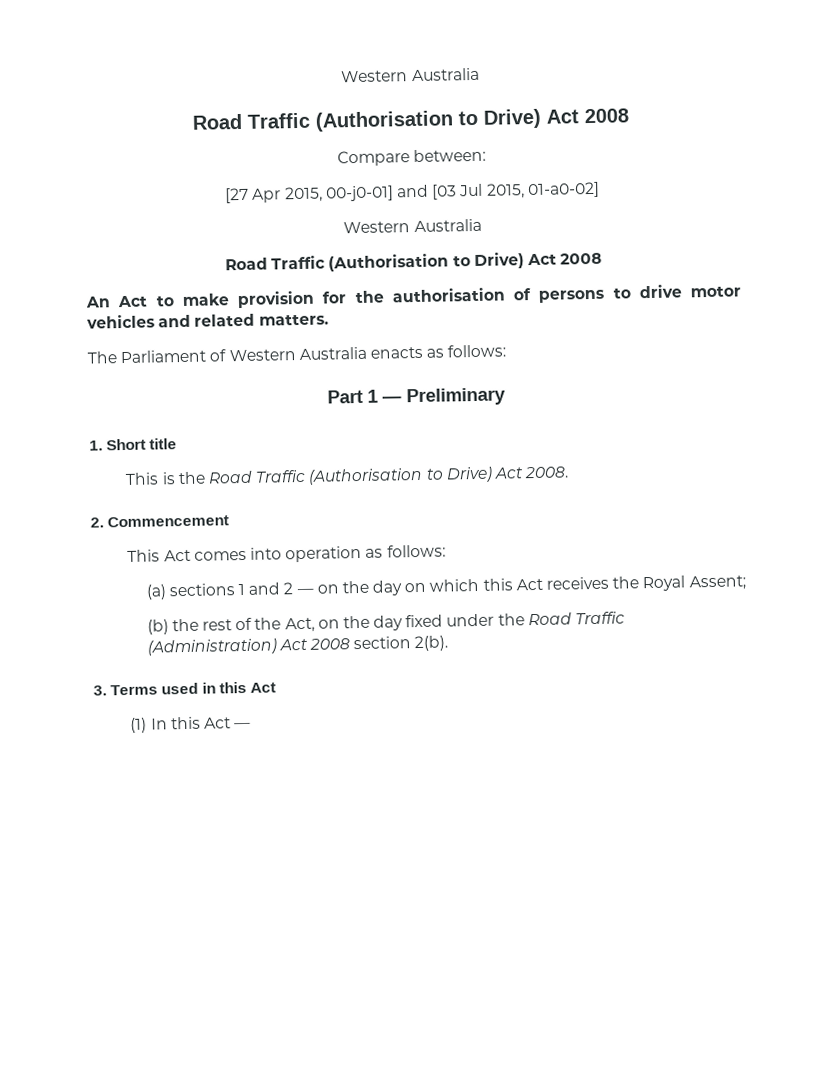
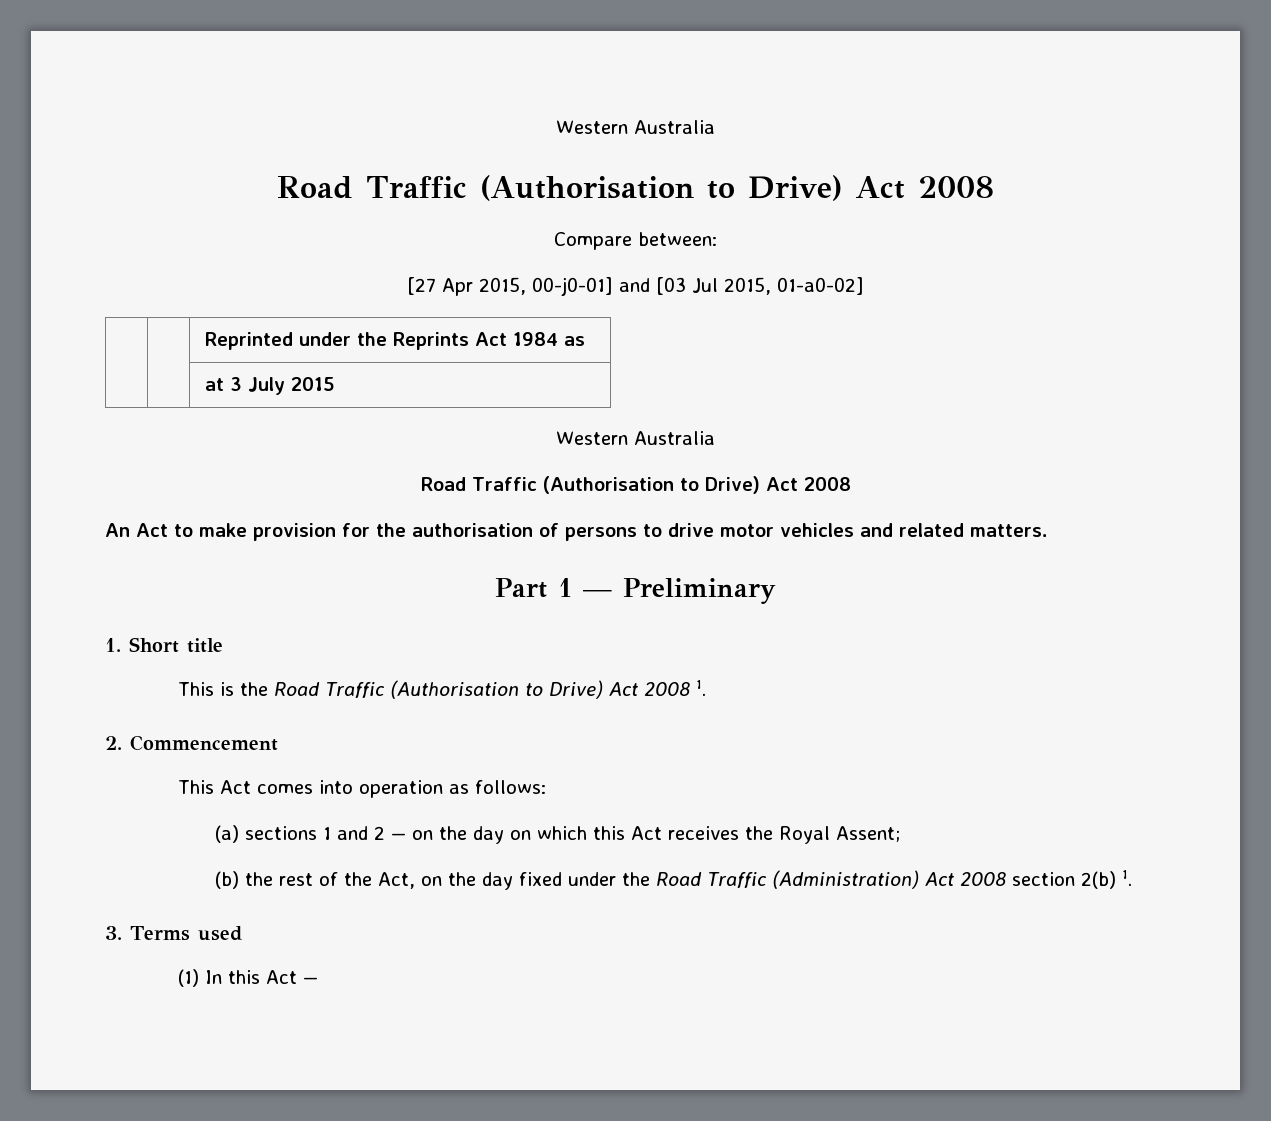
+ | | Reprinted under the Reprints Act 1984 as
+ | | at 3 July 2015
- The Parliament of Western Australia enacts as follows:
- This is the Road Traffic (Authorisation to Drive) Act 2008.
+ This is the Road Traffic (Authorisation to Drive) Act 2008 1.
- (b) the rest of the Act, on the day fixed under the Road Traffic (Administration) Act 2008 section 2(b).
+ (b) the rest of the Act, on the day fixed under the Road Traffic (Administration) Act 2008 section 2(b) 1.
- 3. Terms used in this Act
+ 3. Terms used

